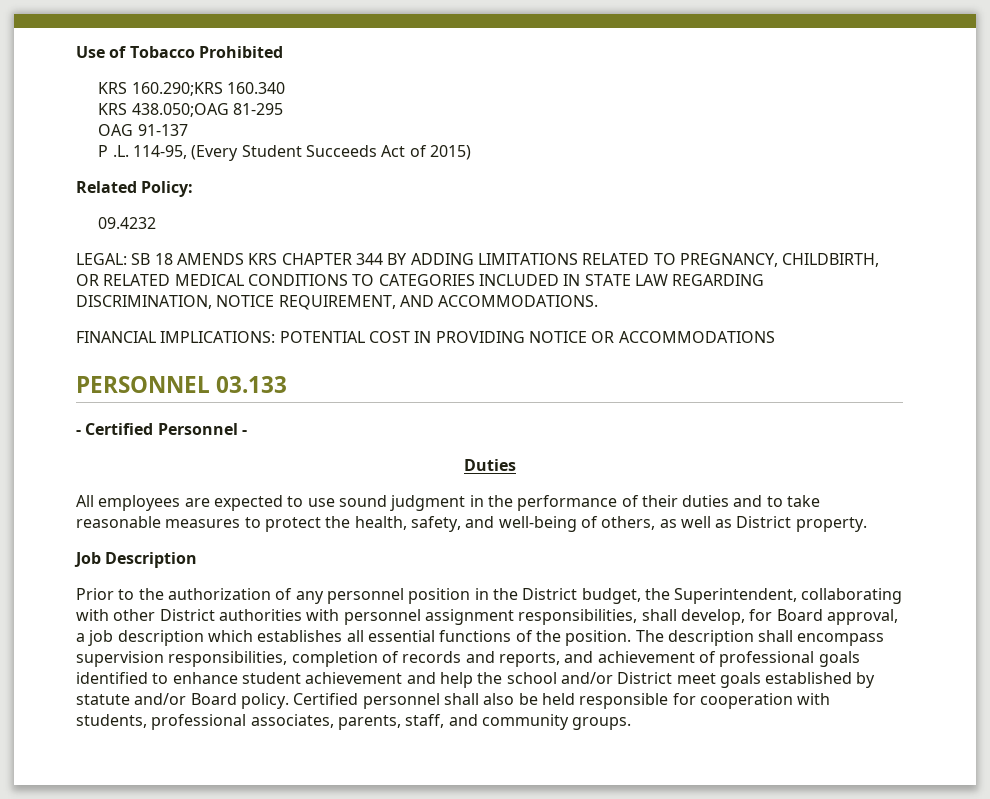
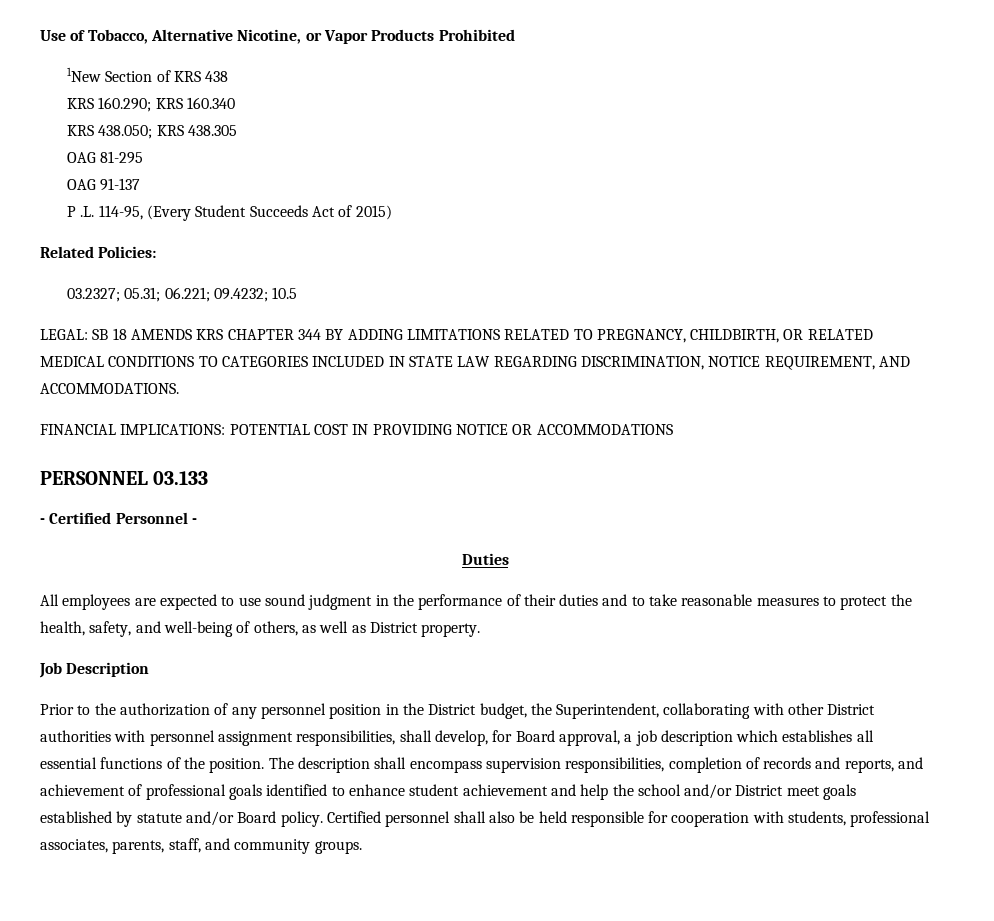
- Use of Tobacco Prohibited
- KRS 160.290;KRS 160.340
- KRS 438.050;OAG 81-295
+ Use of Tobacco, Alternative Nicotine, or Vapor Products Prohibited
+ 1New Section of KRS 438
+ KRS 160.290; KRS 160.340
+ KRS 438.050; KRS 438.305
+ OAG 81-295
- Related Policy:
- 09.4232
+ Related Policies:
+ 03.2327; 05.31; 06.221; 09.4232; 10.5

